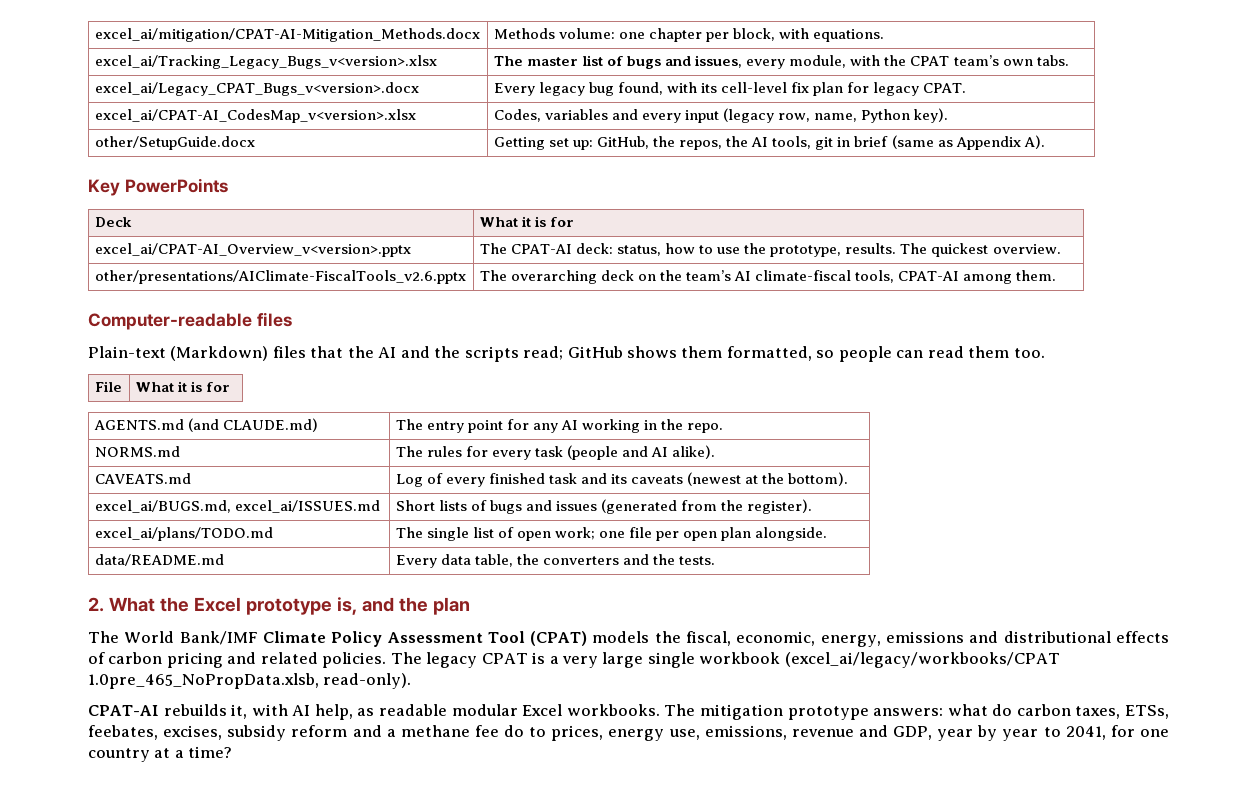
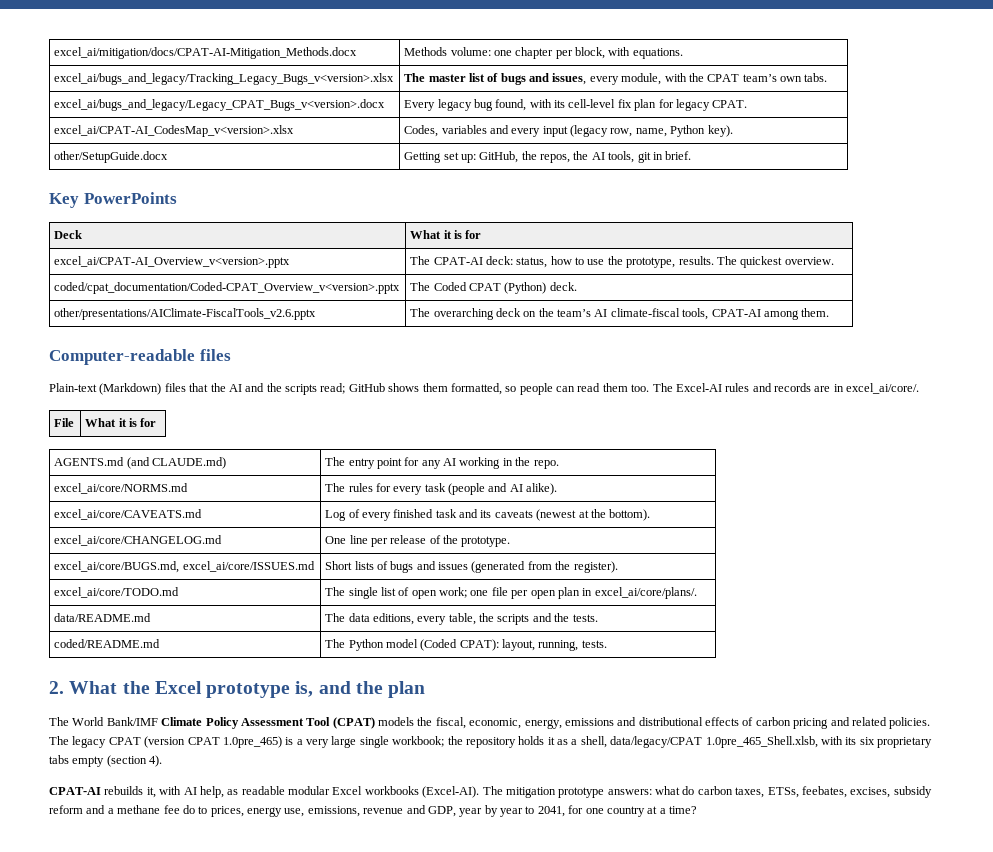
- excel_ai/mitigation/CPAT-AI-Mitigation_Methods.docx | Methods volume: one chapter per block, with equations.
+ excel_ai/mitigation/docs/CPAT-AI-Mitigation_Methods.docx | Methods volume: one chapter per block, with equations.
- excel_ai/Tracking_Legacy_Bugs_v<version>.xlsx | The master list of bugs and issues, every module, with the CPAT team’s own tabs.
+ excel_ai/bugs_and_legacy/Tracking_Legacy_Bugs_v<version>.xlsx | The master list of bugs and issues, every module, with the CPAT team’s own tabs.
- excel_ai/Legacy_CPAT_Bugs_v<version>.docx | Every legacy bug found, with its cell-level fix plan for legacy CPAT.
+ excel_ai/bugs_and_legacy/Legacy_CPAT_Bugs_v<version>.docx | Every legacy bug found, with its cell-level fix plan for legacy CPAT.
- other/SetupGuide.docx | Getting set up: GitHub, the repos, the AI tools, git in brief (same as Appendix A).
+ other/SetupGuide.docx | Getting set up: GitHub, the repos, the AI tools, git in brief.
+ coded/cpat_documentation/Coded-CPAT_Overview_v<version>.pptx | The Coded CPAT (Python) deck.
+ The Excel-AI rules and records are in excel_ai/core/.
- NORMS.md | The rules for every task (people and AI alike).
+ excel_ai/core/NORMS.md | The rules for every task (people and AI alike).
- CAVEATS.md | Log of every finished task and its caveats (newest at the bottom).
+ excel_ai/core/CAVEATS.md | Log of every finished task and its caveats (newest at the bottom).
- excel_ai/BUGS.md, excel_ai/ISSUES.md | Short lists of bugs and issues (generated from the register).
+ excel_ai/core/CHANGELOG.md | One line per release of the prototype.
+ excel_ai/core/BUGS.md, excel_ai/core/ISSUES.md | Short lists of bugs and issues (generated from the register).
- excel_ai/plans/TODO.md | The single list of open work; one file per open plan alongside.
+ excel_ai/core/TODO.md | The single list of open work; one file per open plan in excel_ai/core/plans/.
- data/README.md | Every data table, the converters and the tests.
+ data/README.md | The data editions, every table, the scripts and the tests.
+ coded/README.md | The Python model (Coded CPAT): layout, running, tests.
- The legacy CPAT is a very large single workbook (excel_ai/legacy/workbooks/CPAT 1.0pre_465_NoPropData.xlsb, read-only).
+ The legacy CPAT (version CPAT 1.0pre_465) is a very large single workbook; the repository holds it as a shell, data/legacy/CPAT 1.0pre_465_Shell.xlsb, with its six proprietary tabs empty (section 4).
- CPAT-AI rebuilds it, with AI help, as readable modular Excel workbooks.
+ CPAT-AI rebuilds it, with AI help, as readable modular Excel workbooks (Excel-AI).

